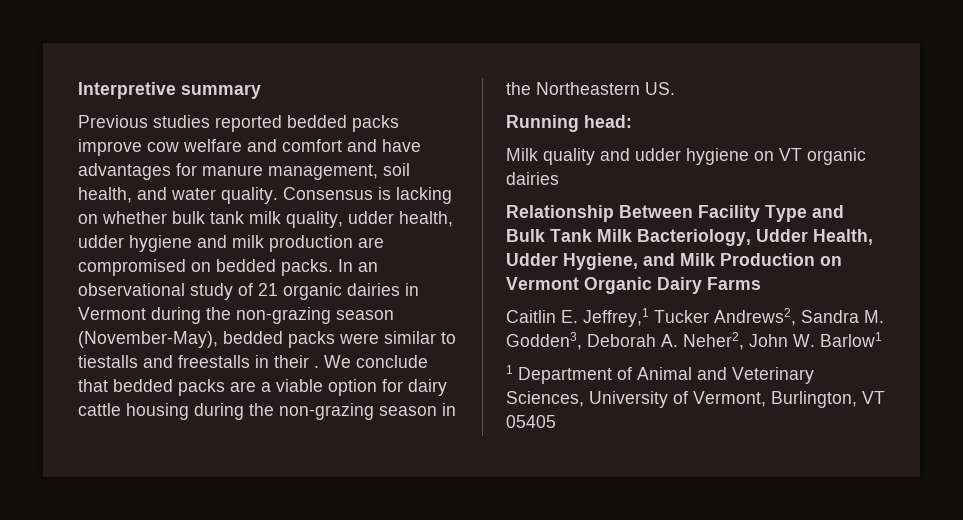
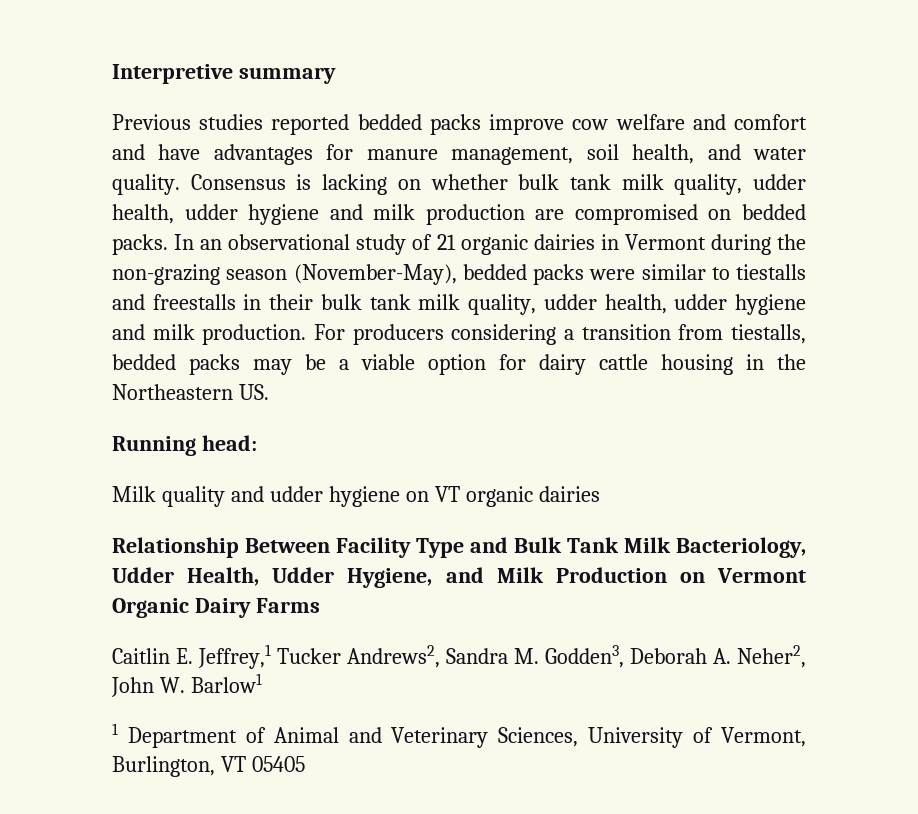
- In an observational study of 21 organic dairies in Vermont during the non-grazing season (November-May), bedded packs were similar to tiestalls and freestalls in their . We conclude that bedded packs are a viable option for dairy cattle housing during the non-grazing season in the Northeastern US.
+ In an observational study of 21 organic dairies in Vermont during the non-grazing season (November-May), bedded packs were similar to tiestalls and freestalls in their bulk tank milk quality, udder health, udder hygiene and milk production. For producers considering a transition from tiestalls, bedded packs may be a viable option for dairy cattle housing in the Northeastern US.

